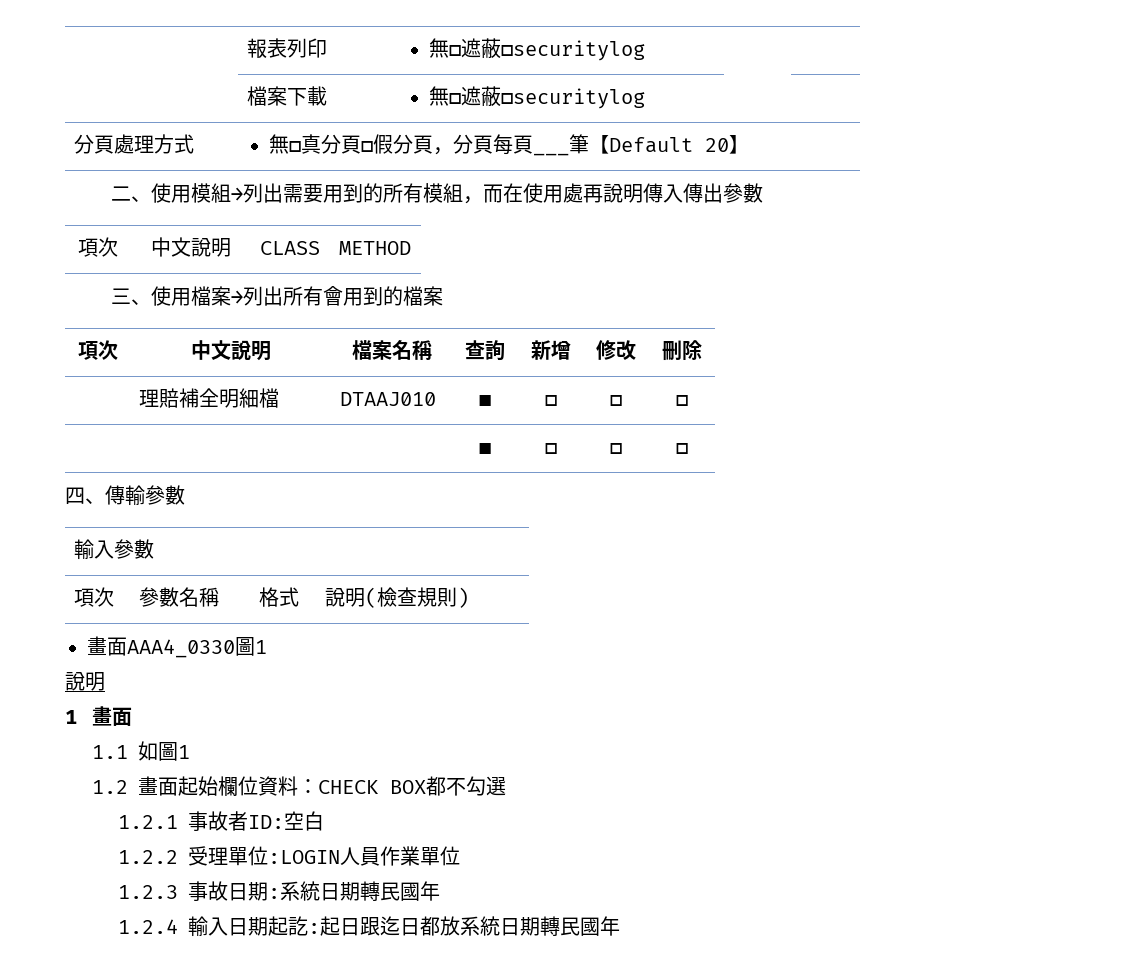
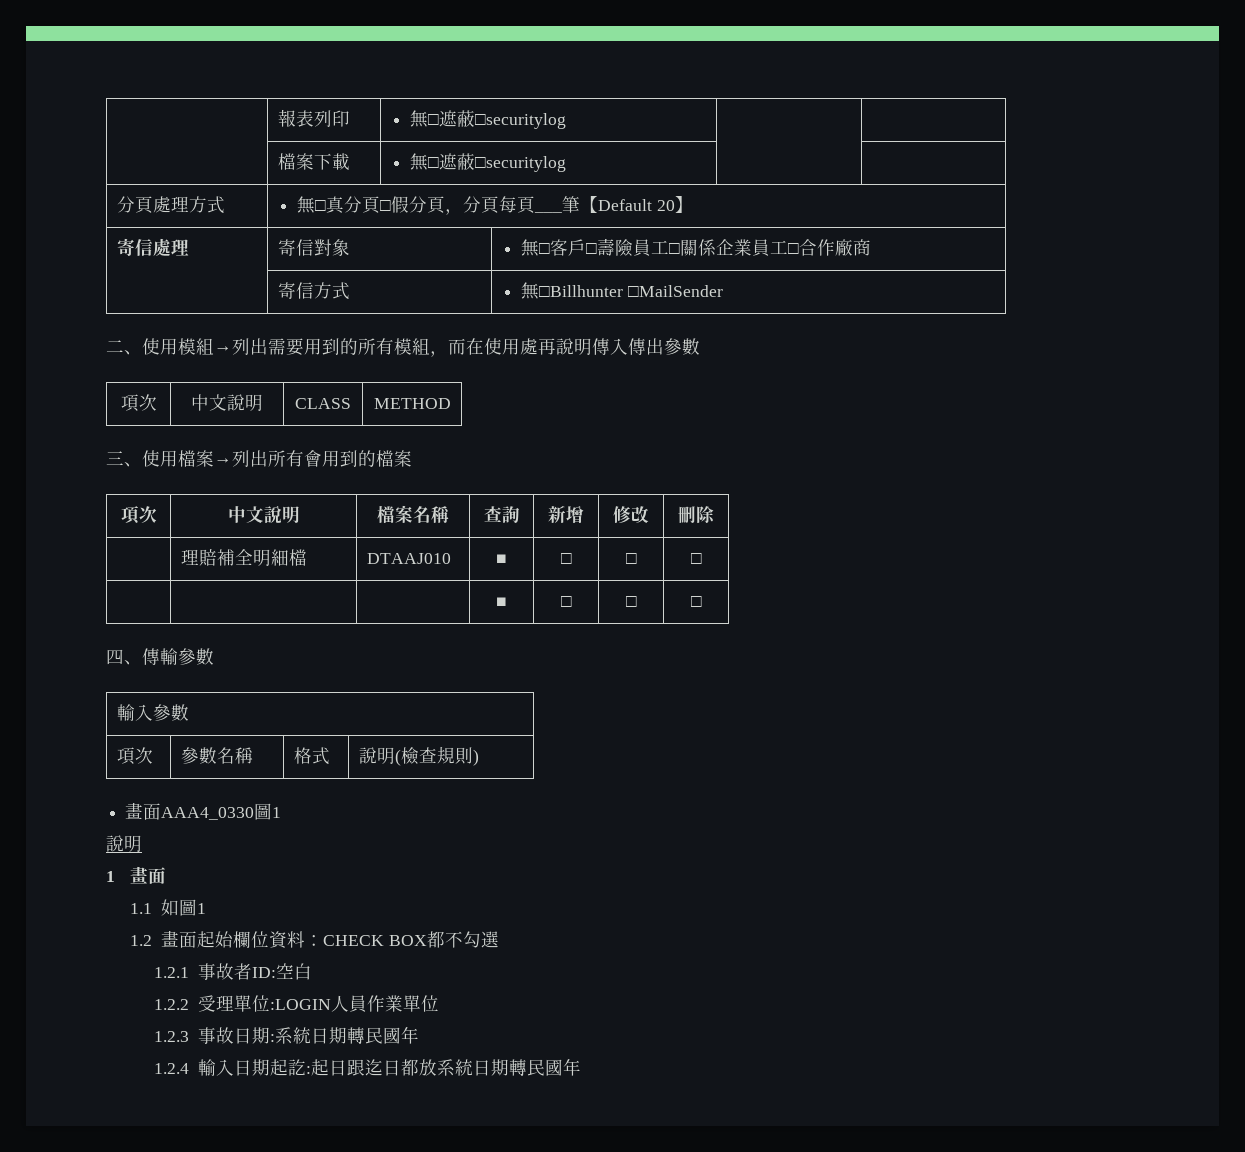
+ 寄信處理 | 寄信對象 | 無□客戶□壽險員工□關係企業員工□合作廠商
+ | 寄信方式 | 無□Billhunter □MailSender

